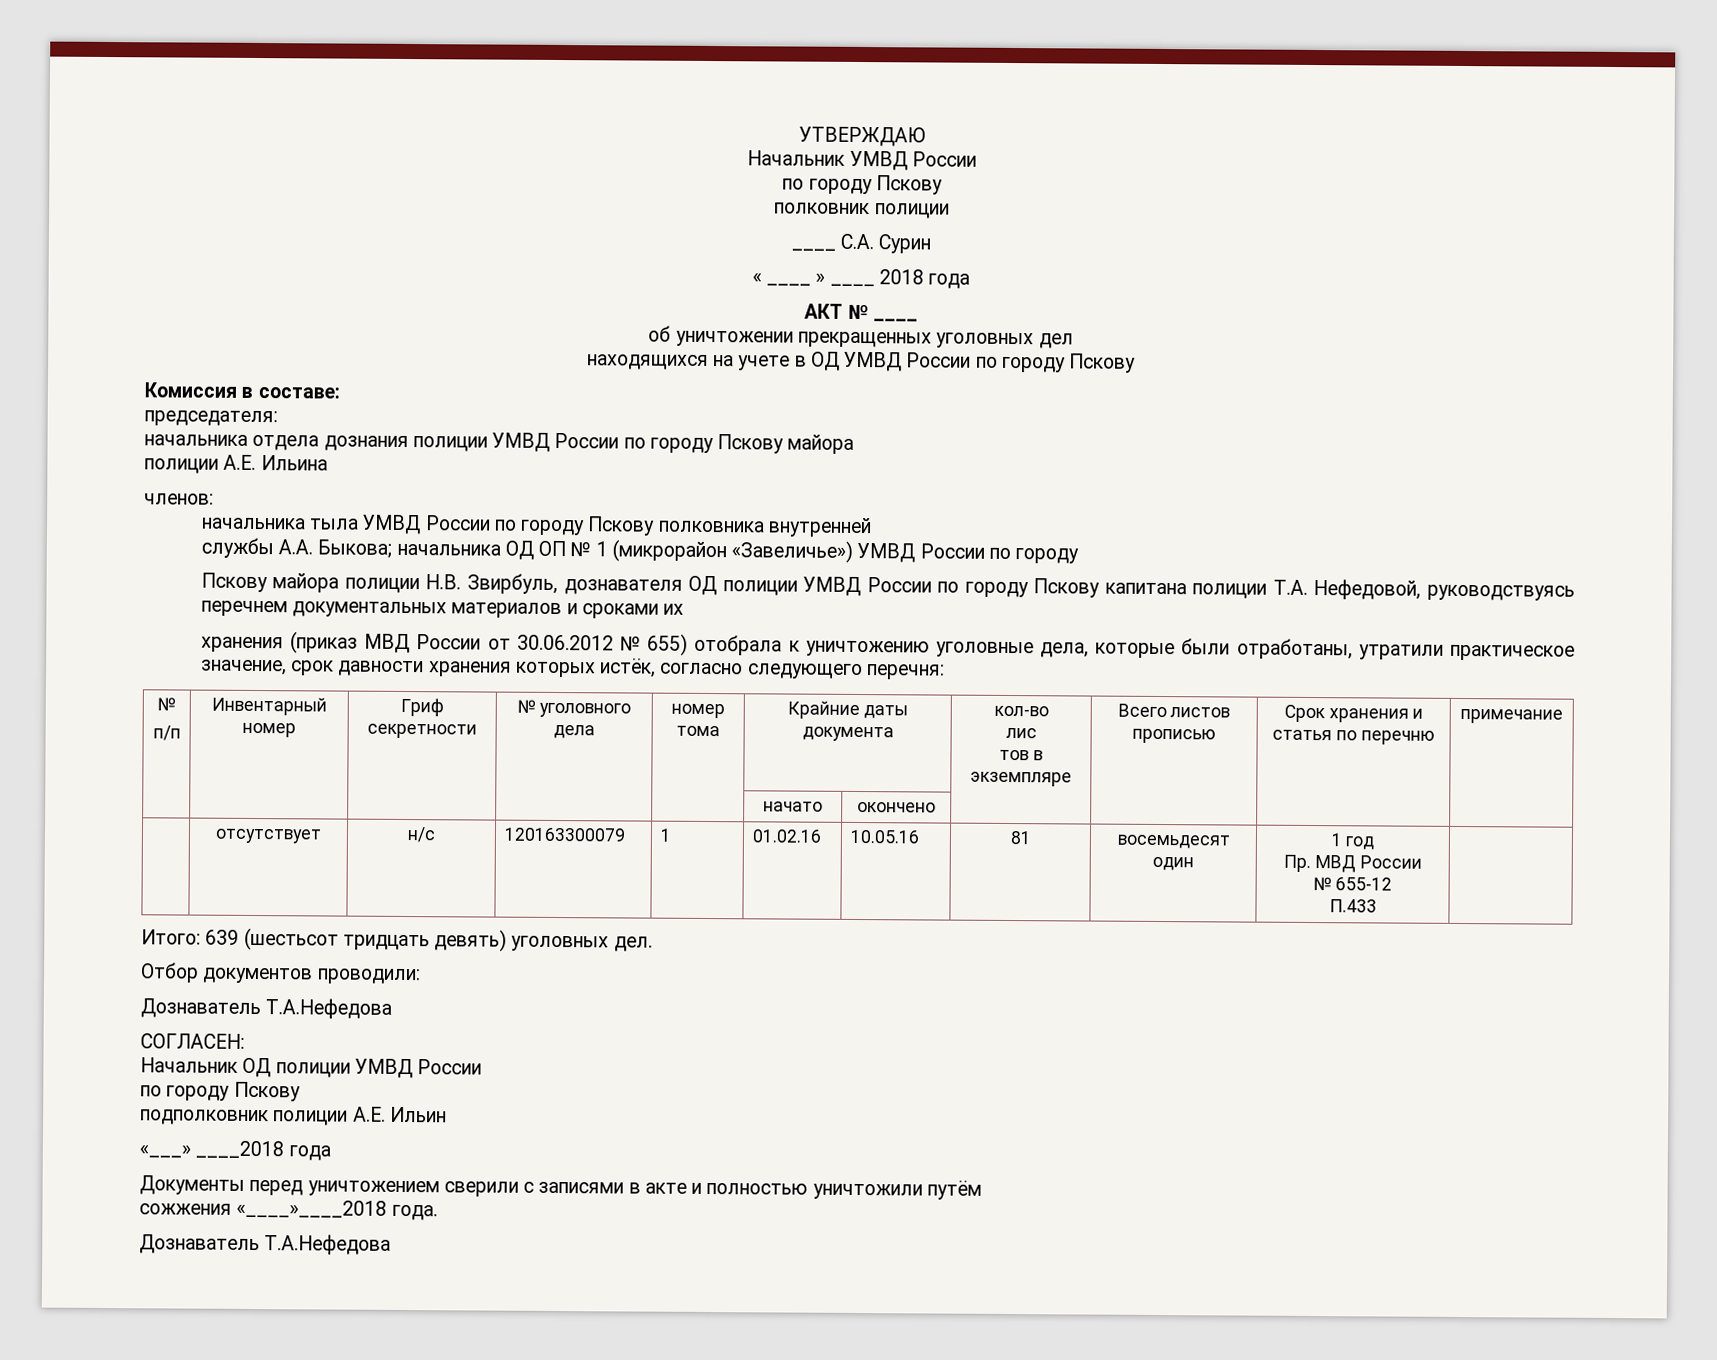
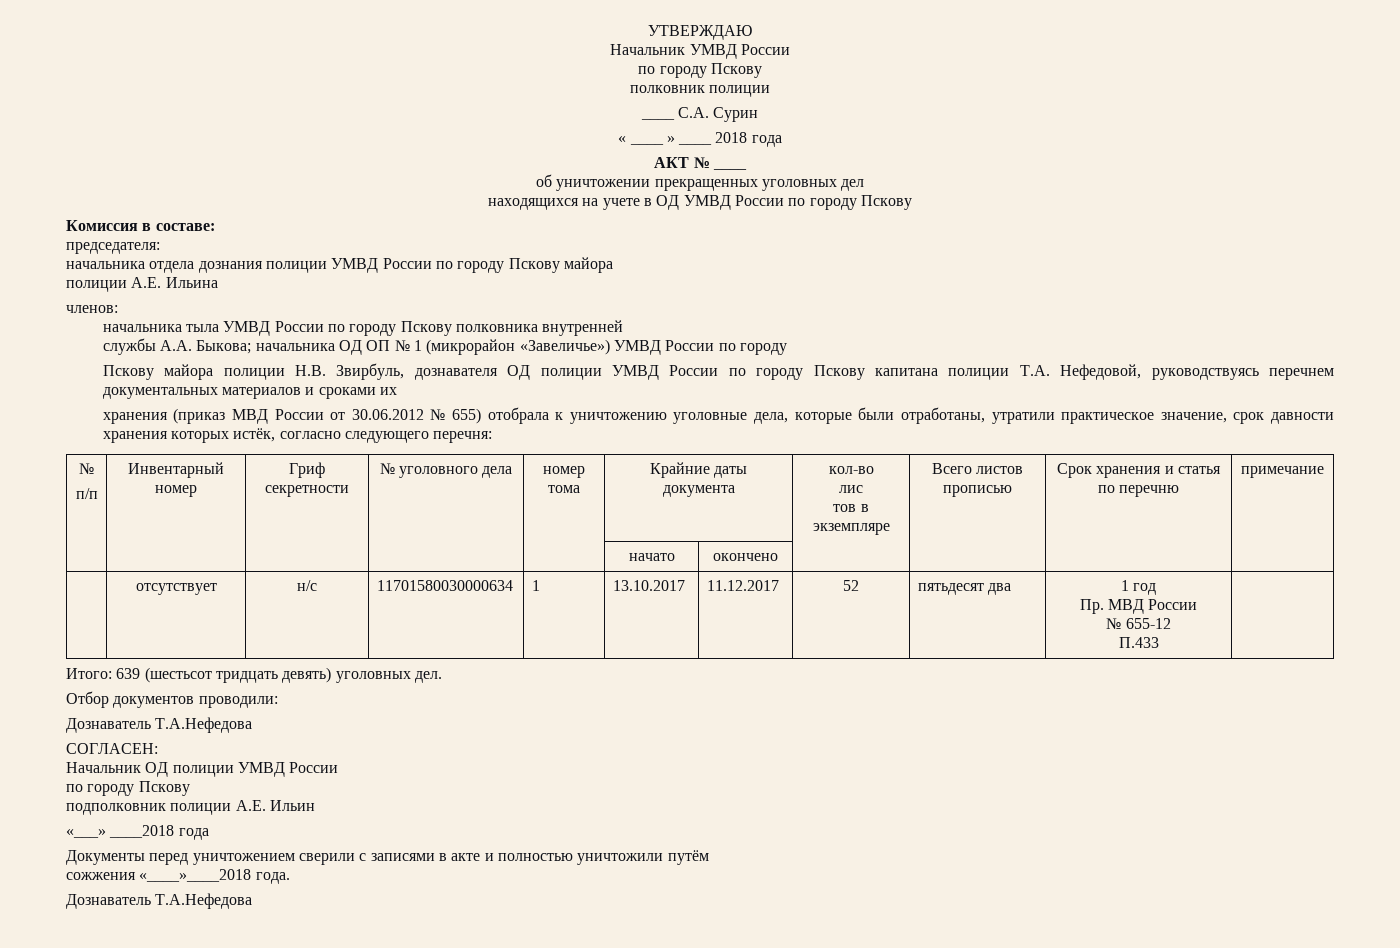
- | отсутствует | н/с | 120163300079 | 1 | 01.02.16 | 10.05.16 | 81 | восемьдесят один | 1 год
+ | отсутствует | н/с | 11701580030000634 | 1 | 13.10.2017 | 11.12.2017 | 52 | пятьдесят два | 1 год

